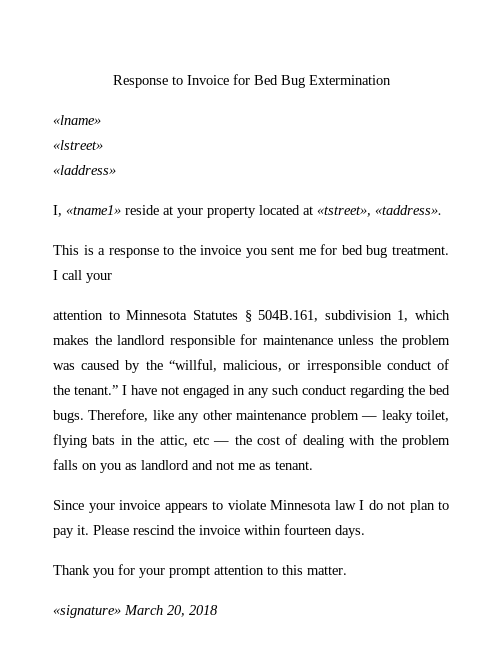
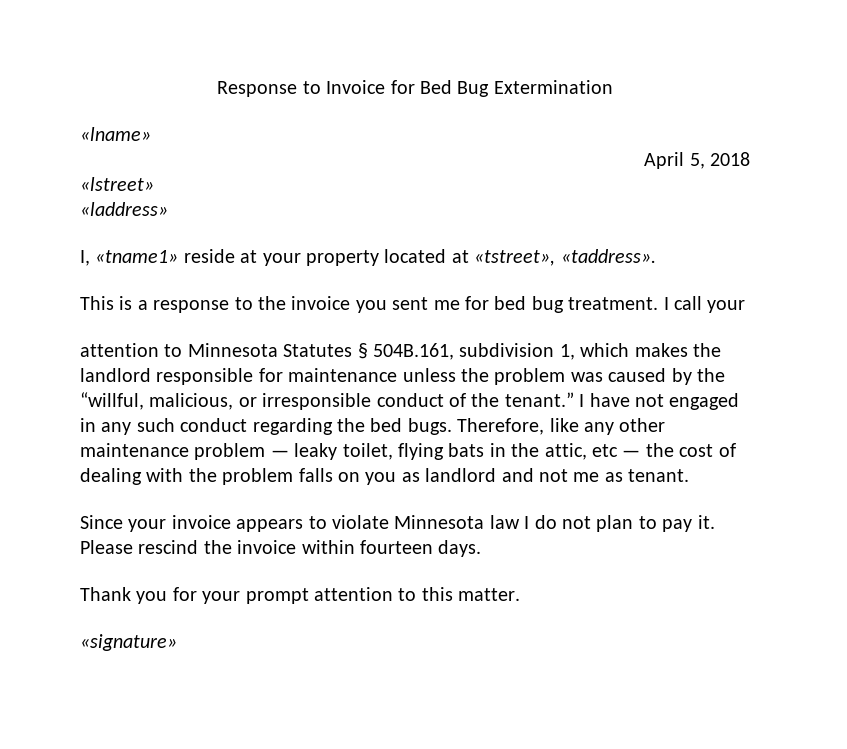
+ April 5, 2018
- «signature» March 20, 2018
+ «signature»

